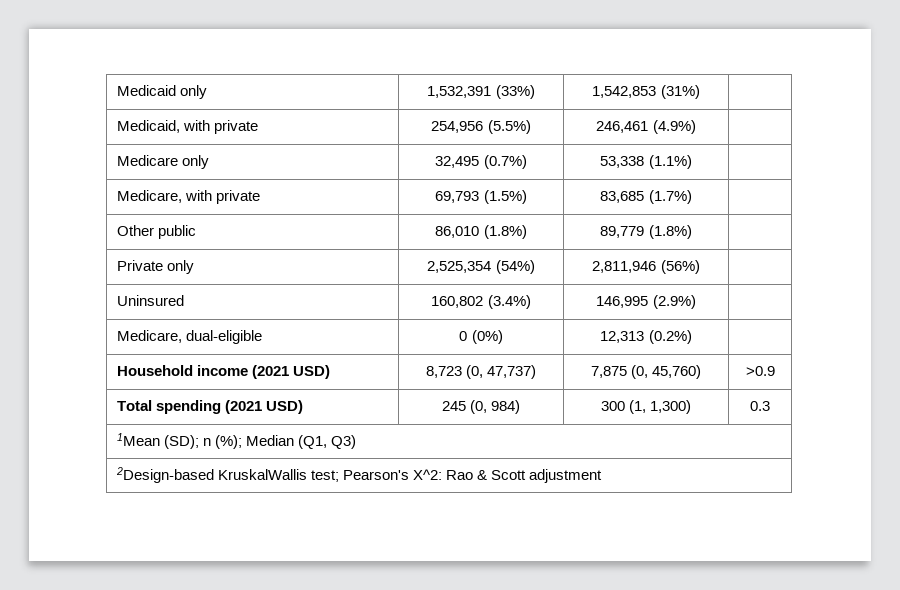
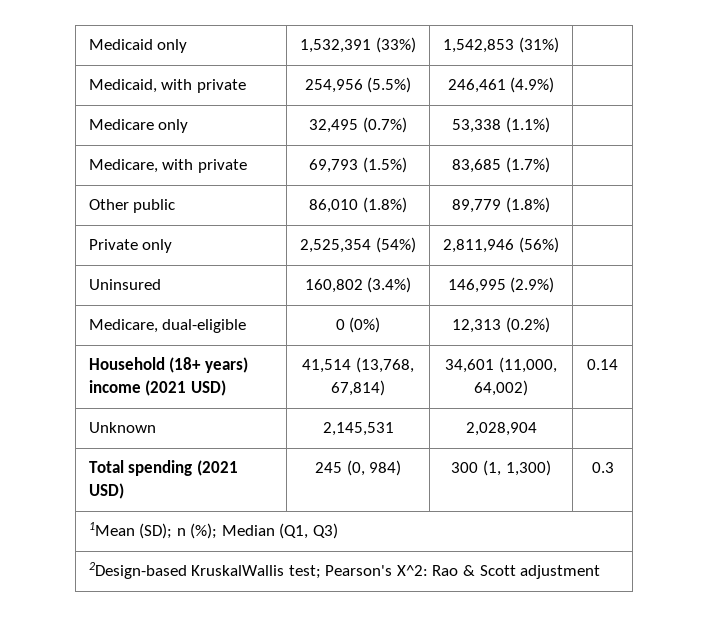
- Household income (2021 USD) | 8,723 (0, 47,737) | 7,875 (0, 45,760) | >0.9
+ Household (18+ years) income (2021 USD) | 41,514 (13,768, 67,814) | 34,601 (11,000, 64,002) | 0.14
+ Unknown | 2,145,531 | 2,028,904 |

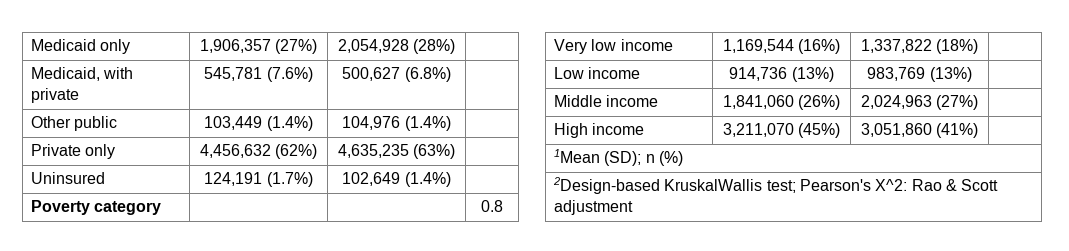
- Medicaid only | 1,532,391 (33%) | 1,542,853 (31%) |
+ Medicaid only | 1,906,357 (27%) | 2,054,928 (28%) |
- Medicaid, with private | 254,956 (5.5%) | 246,461 (4.9%) |
- Medicare only | 32,495 (0.7%) | 53,338 (1.1%) |
- Medicare, with private | 69,793 (1.5%) | 83,685 (1.7%) |
- Other public | 86,010 (1.8%) | 89,779 (1.8%) |
- Private only | 2,525,354 (54%) | 2,811,946 (56%) |
- Uninsured | 160,802 (3.4%) | 146,995 (2.9%) |
- Medicare, dual-eligible | 0 (0%) | 12,313 (0.2%) |
- Household (18+ years) income (2021 USD) | 41,514 (13,768, 67,814) | 34,601 (11,000, 64,002) | 0.14
- Unknown | 2,145,531 | 2,028,904 |
- Total spending (2021 USD) | 245 (0, 984) | 300 (1, 1,300) | 0.3
+ Medicaid, with private | 545,781 (7.6%) | 500,627 (6.8%) |
+ Other public | 103,449 (1.4%) | 104,976 (1.4%) |
+ Private only | 4,456,632 (62%) | 4,635,235 (63%) |
+ Uninsured | 124,191 (1.7%) | 102,649 (1.4%) |
+ Poverty category | | | 0.8
+ Very low income | 1,169,544 (16%) | 1,337,822 (18%) |
+ Low income | 914,736 (13%) | 983,769 (13%) |
+ Middle income | 1,841,060 (26%) | 2,024,963 (27%) |
+ High income | 3,211,070 (45%) | 3,051,860 (41%) |
- 1Mean (SD); n (%); Median (Q1, Q3)
+ 1Mean (SD); n (%)

